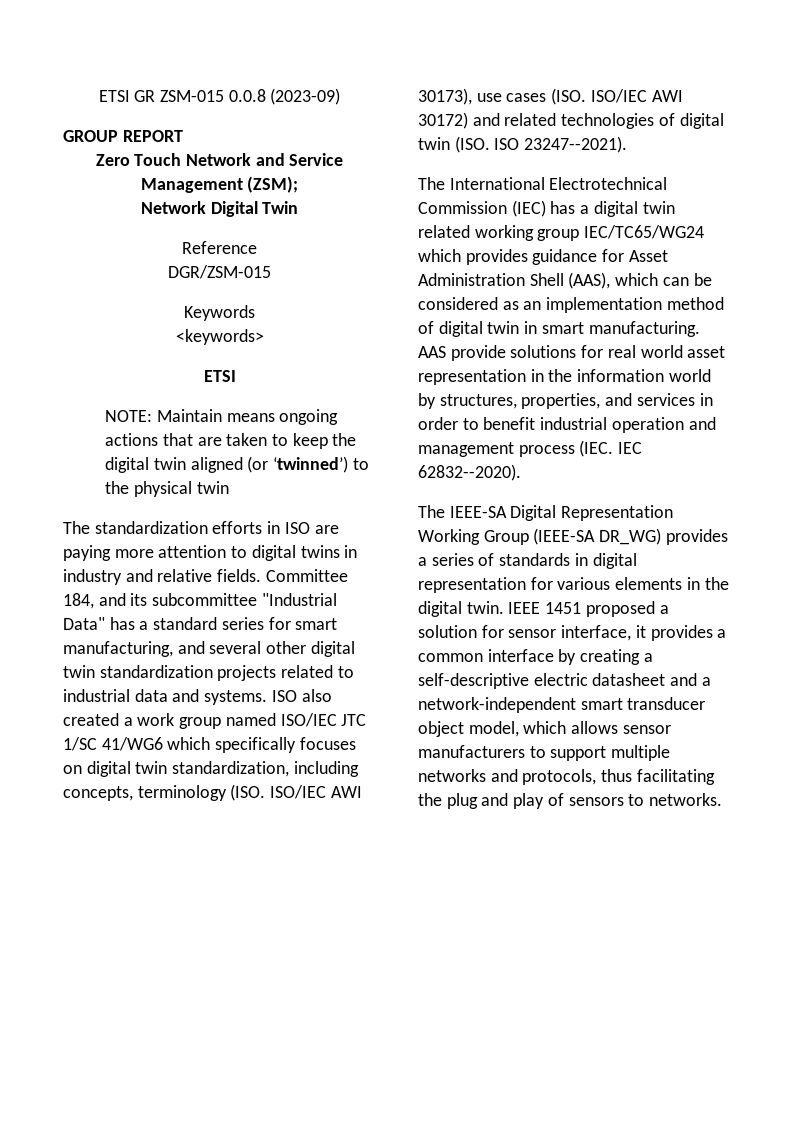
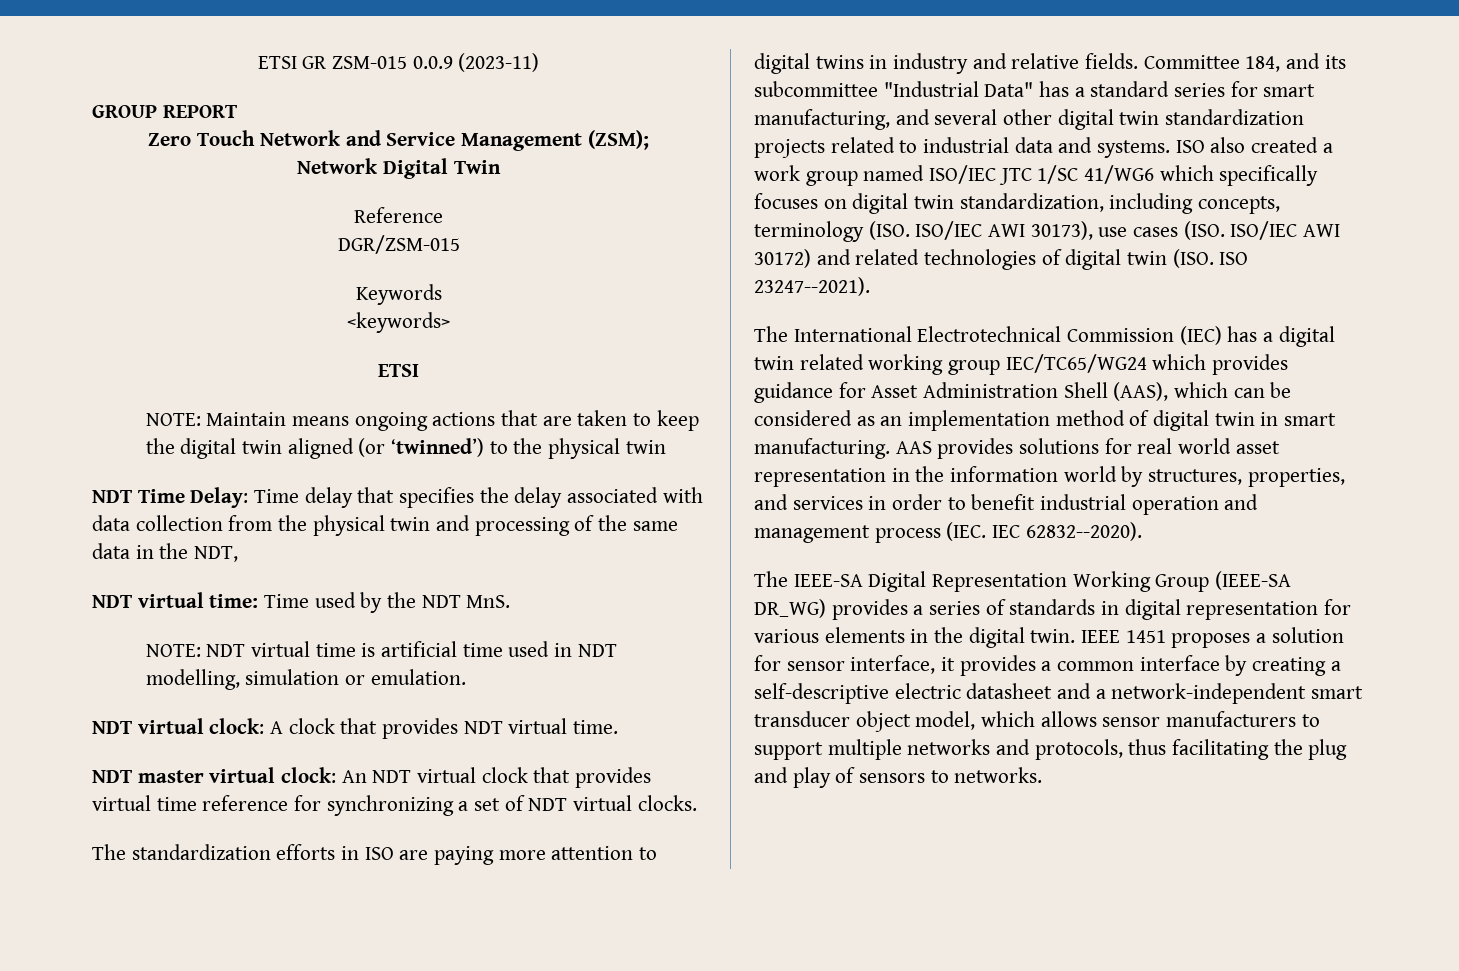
- ETSI GR ZSM-015 0.0.8 (2023-09)
+ ETSI GR ZSM-015 0.0.9 (2023-11)
+ NDT Time Delay: Time delay that specifies the delay associated with data collection from the physical twin and processing of the same data in the NDT,
+ NDT virtual time: Time used by the NDT MnS.
+ NOTE: NDT virtual time is artificial time used in NDT modelling, simulation or emulation.
+ NDT virtual clock: A clock that provides NDT virtual time.
+ NDT master virtual clock: An NDT virtual clock that provides virtual time reference for synchronizing a set of NDT virtual clocks.
- AAS provide solutions for real world asset representation in the information world by structures, properties, and services in order to benefit industrial operation and management process (IEC. IEC 62832--2020).
+ AAS provides solutions for real world asset representation in the information world by structures, properties, and services in order to benefit industrial operation and management process (IEC. IEC 62832--2020).
- IEEE 1451 proposed a solution for sensor interface, it provides a common interface by creating a self-descriptive electric datasheet and a network-independent smart transducer object model, which allows sensor manufacturers to support multiple networks and protocols, thus facilitating the plug and play of sensors to networks.
+ IEEE 1451 proposes a solution for sensor interface, it provides a common interface by creating a self-descriptive electric datasheet and a network-independent smart transducer object model, which allows sensor manufacturers to support multiple networks and protocols, thus facilitating the plug and play of sensors to networks.

